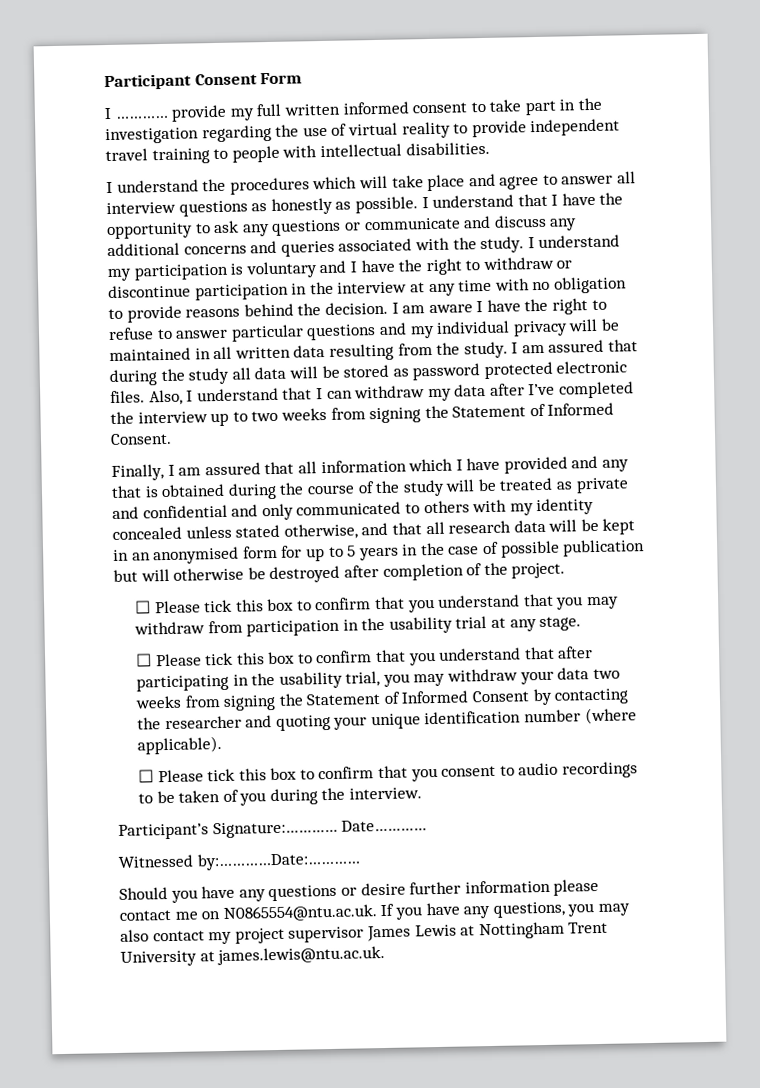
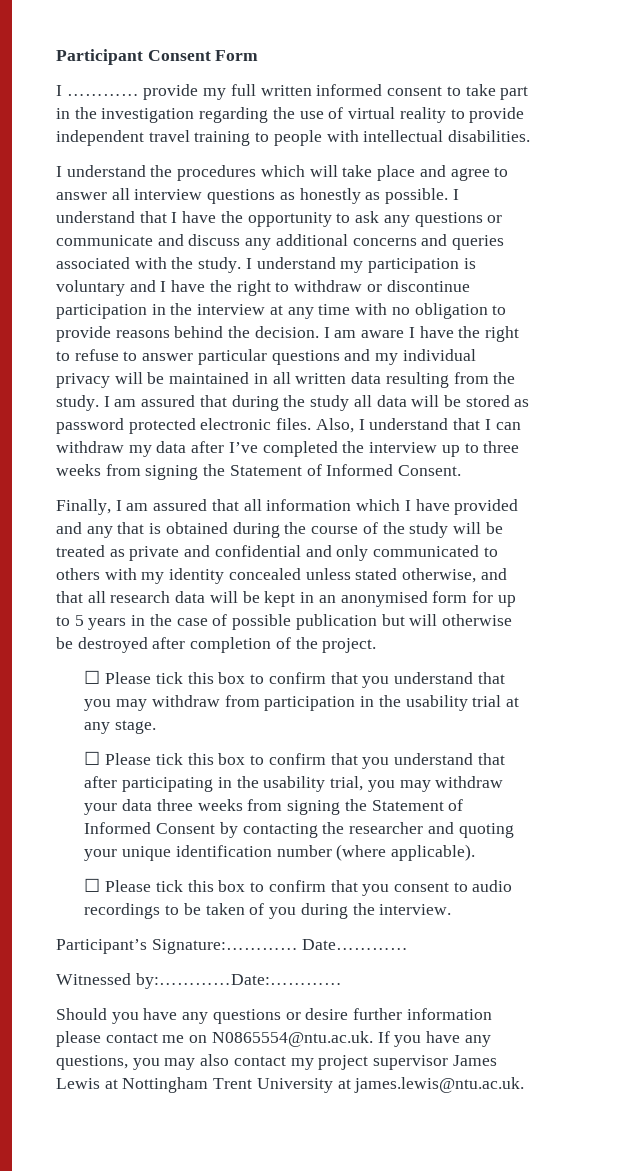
- Also, I understand that I can withdraw my data after I’ve completed the interview up to two weeks from signing the Statement of Informed Consent.
+ Also, I understand that I can withdraw my data after I’ve completed the interview up to three weeks from signing the Statement of Informed Consent.
- ☐ Please tick this box to confirm that you understand that after participating in the usability trial, you may withdraw your data two weeks from signing the Statement of Informed Consent by contacting the researcher and quoting your unique identification number (where applicable).
+ ☐ Please tick this box to confirm that you understand that after participating in the usability trial, you may withdraw your data three weeks from signing the Statement of Informed Consent by contacting the researcher and quoting your unique identification number (where applicable).

